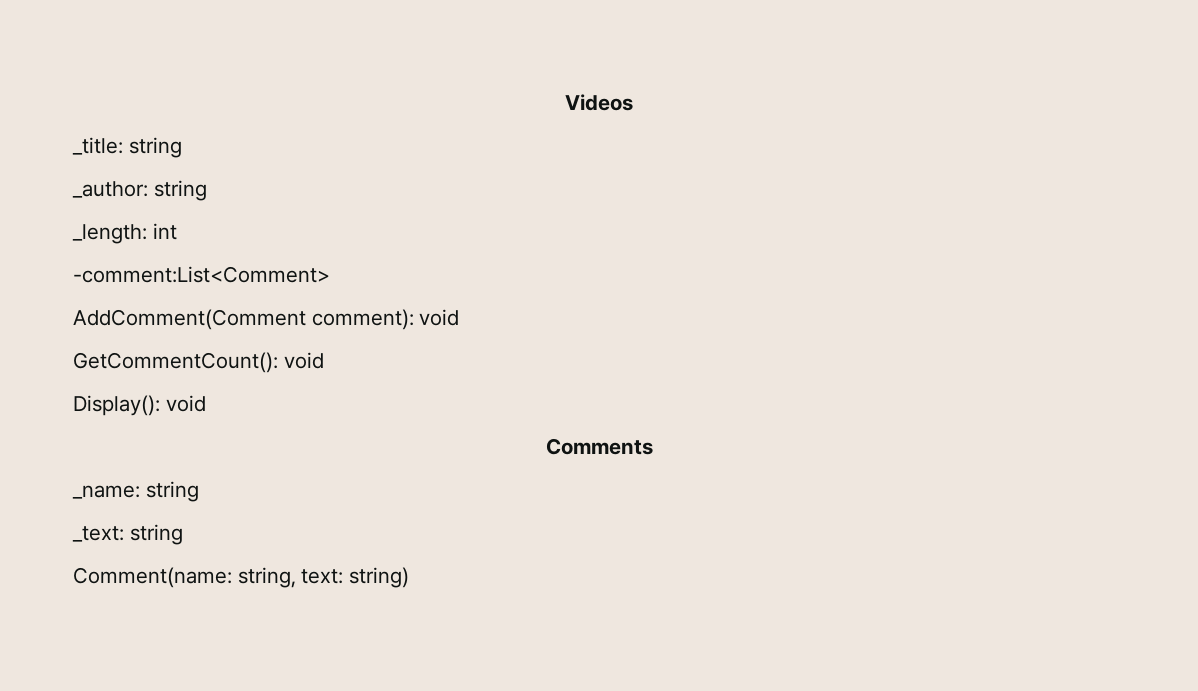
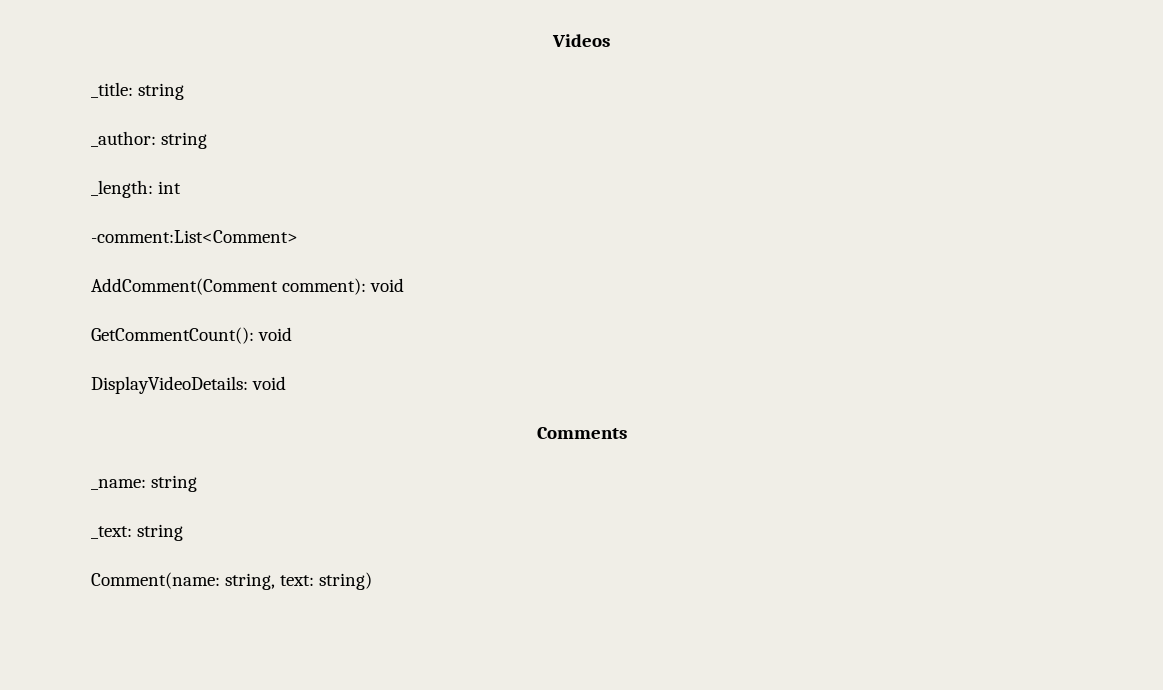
- Display(): void
+ DisplayVideoDetails: void

